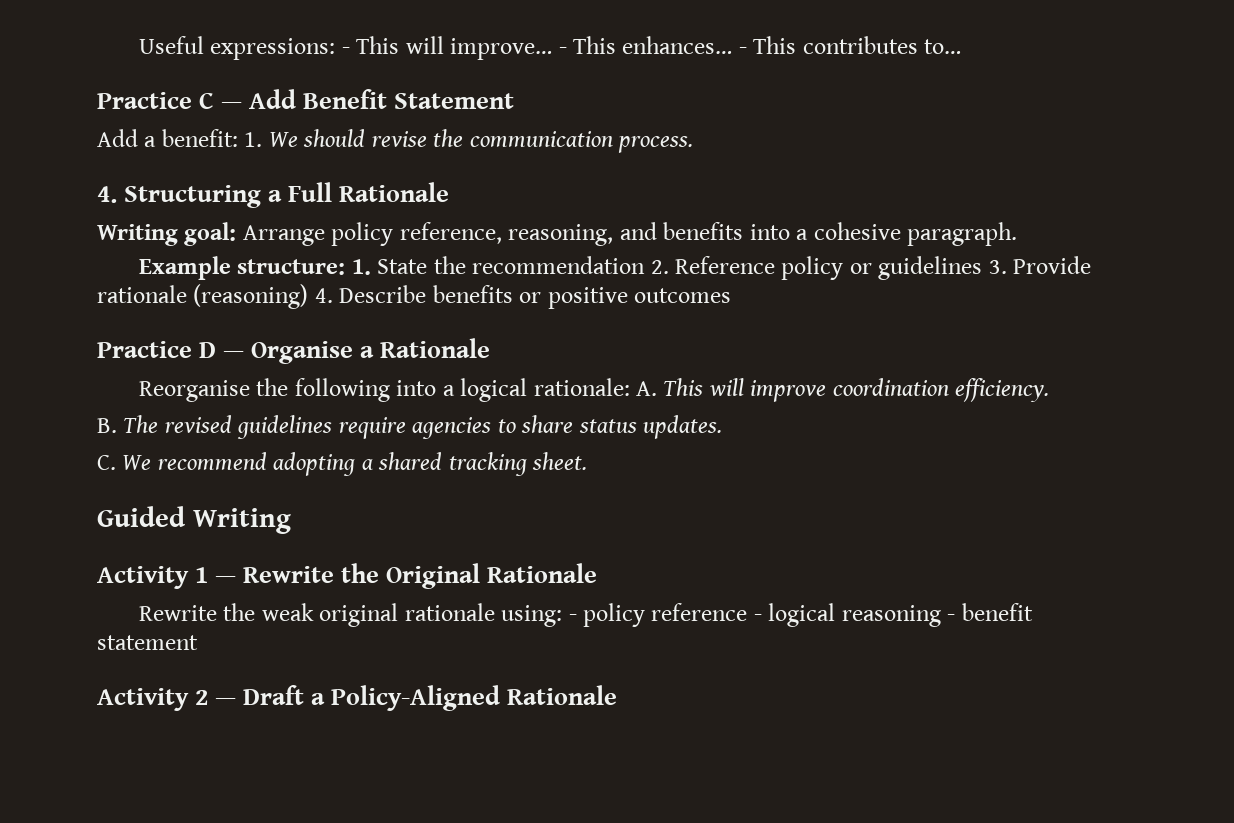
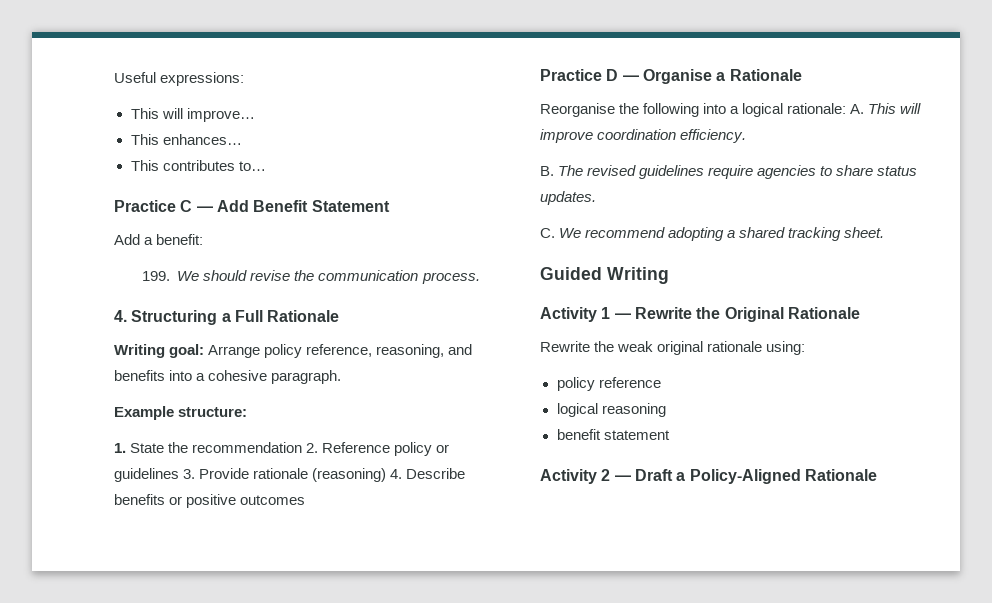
- Useful expressions: - This will improve… - This enhances… - This contributes to…
+ Useful expressions:
+ This will improve…
+ This enhances…
+ This contributes to…
- Add a benefit: 1. We should revise the communication process.
+ Add a benefit:
+ 199. We should revise the communication process.
- Example structure: 1. State the recommendation 2. Reference policy or guidelines 3. Provide rationale (reasoning) 4. Describe benefits or positive outcomes
+ Example structure:
+ 1. State the recommendation 2. Reference policy or guidelines 3. Provide rationale (reasoning) 4. Describe benefits or positive outcomes
- Rewrite the weak original rationale using: - policy reference - logical reasoning - benefit statement
+ Rewrite the weak original rationale using:
+ policy reference
+ logical reasoning
+ benefit statement

